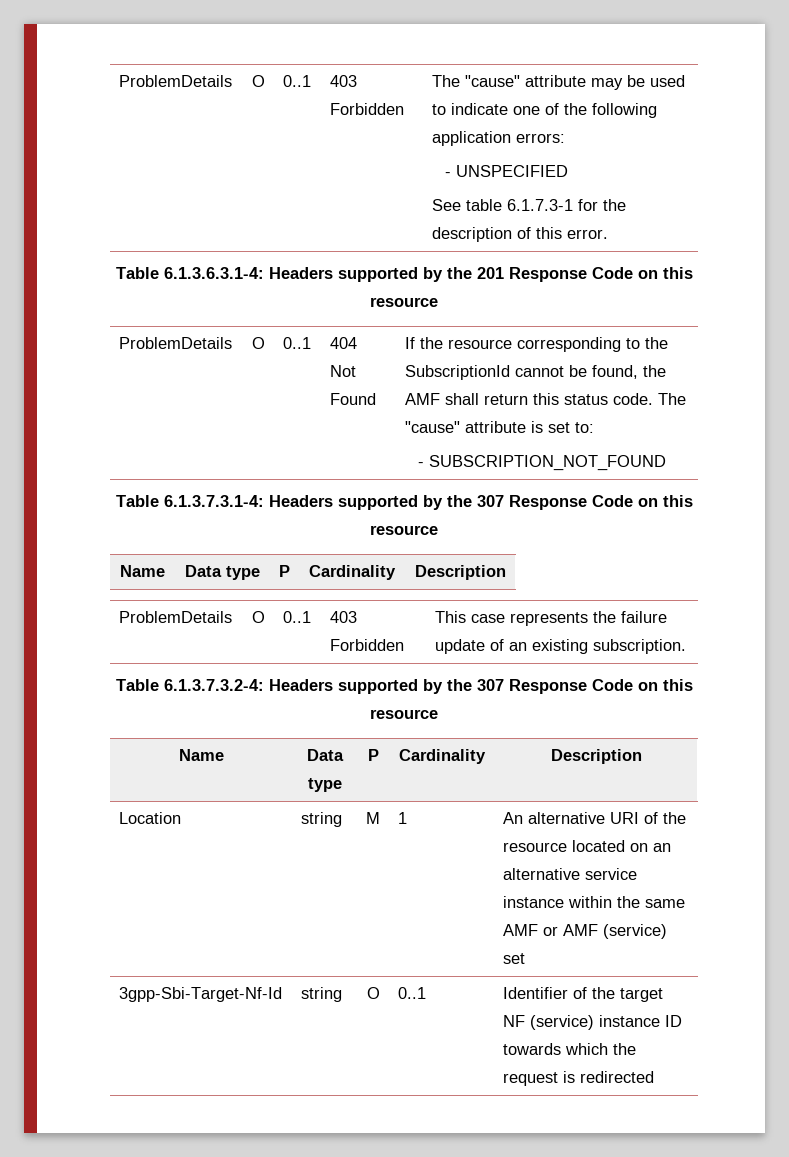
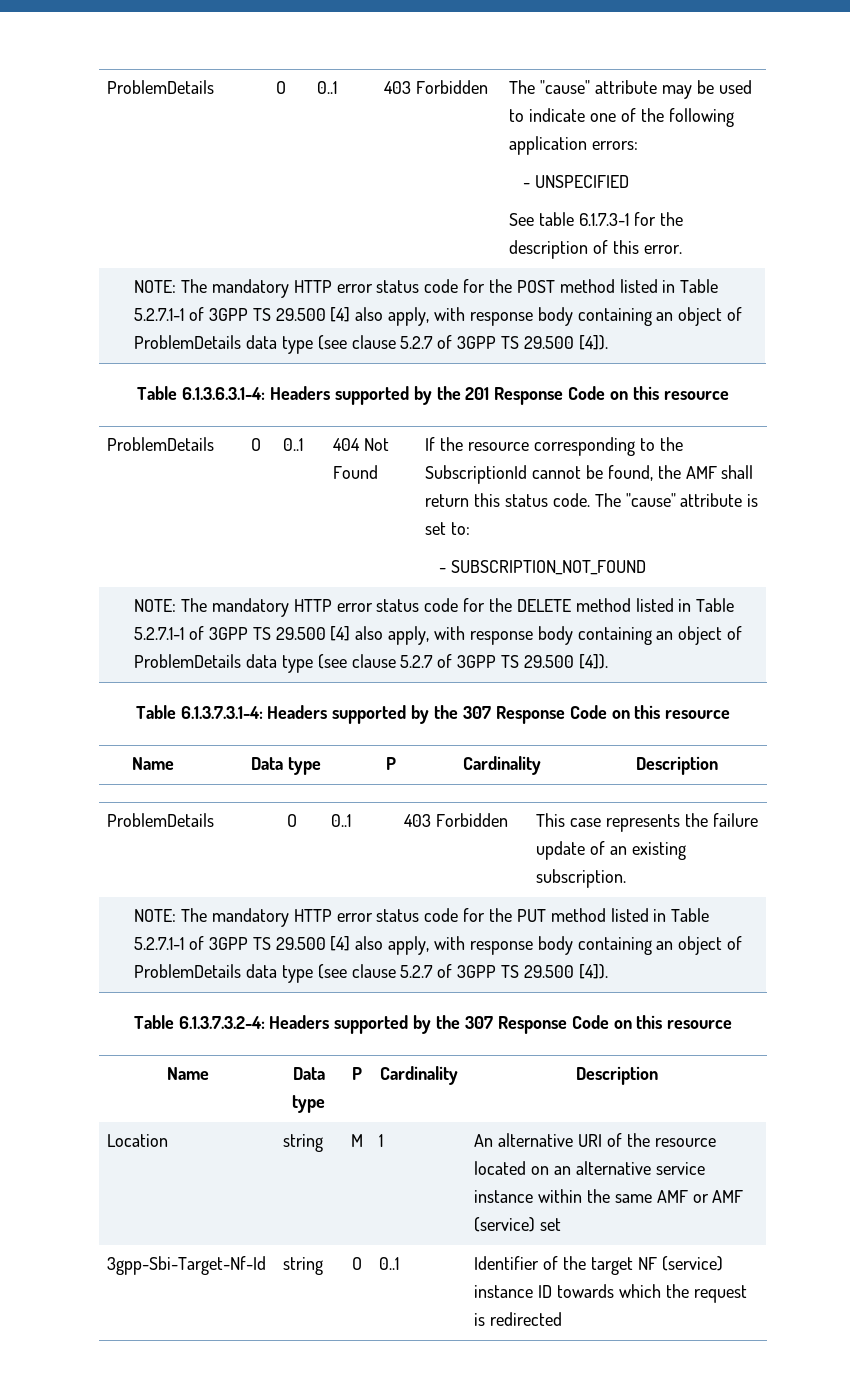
+ NOTE: The mandatory HTTP error status code for the POST method listed in Table 5.2.7.1-1 of 3GPP TS 29.500 [4] also apply, with response body containing an object of ProblemDetails data type (see clause 5.2.7 of 3GPP TS 29.500 [4]).
+ NOTE: The mandatory HTTP error status code for the DELETE method listed in Table 5.2.7.1-1 of 3GPP TS 29.500 [4] also apply, with response body containing an object of ProblemDetails data type (see clause 5.2.7 of 3GPP TS 29.500 [4]).
+ NOTE: The mandatory HTTP error status code for the PUT method listed in Table 5.2.7.1-1 of 3GPP TS 29.500 [4] also apply, with response body containing an object of ProblemDetails data type (see clause 5.2.7 of 3GPP TS 29.500 [4]).

